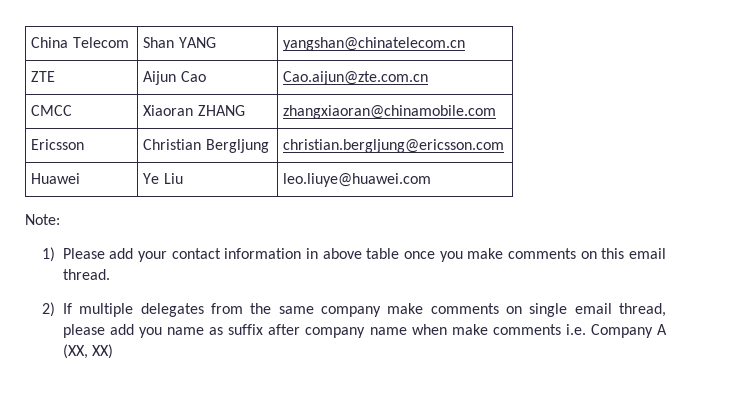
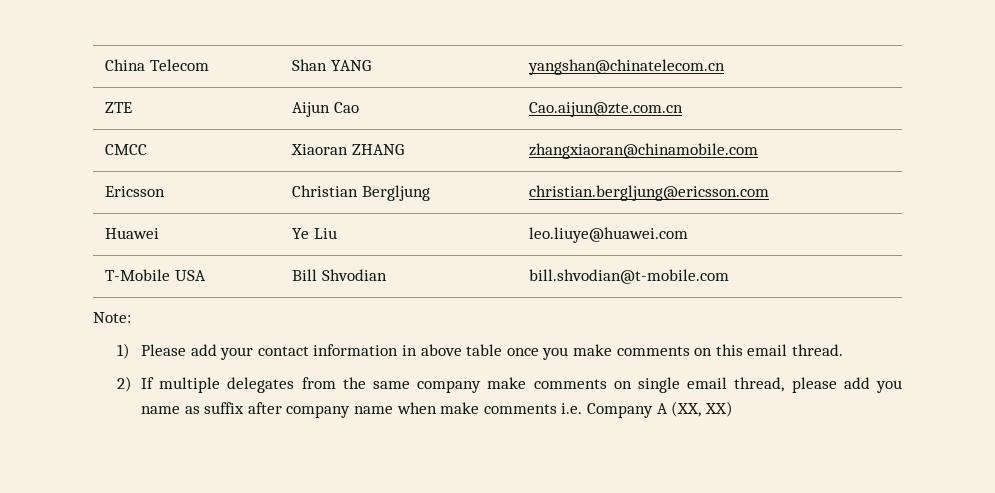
+ T-Mobile USA | Bill Shvodian | bill.shvodian@t-mobile.com

